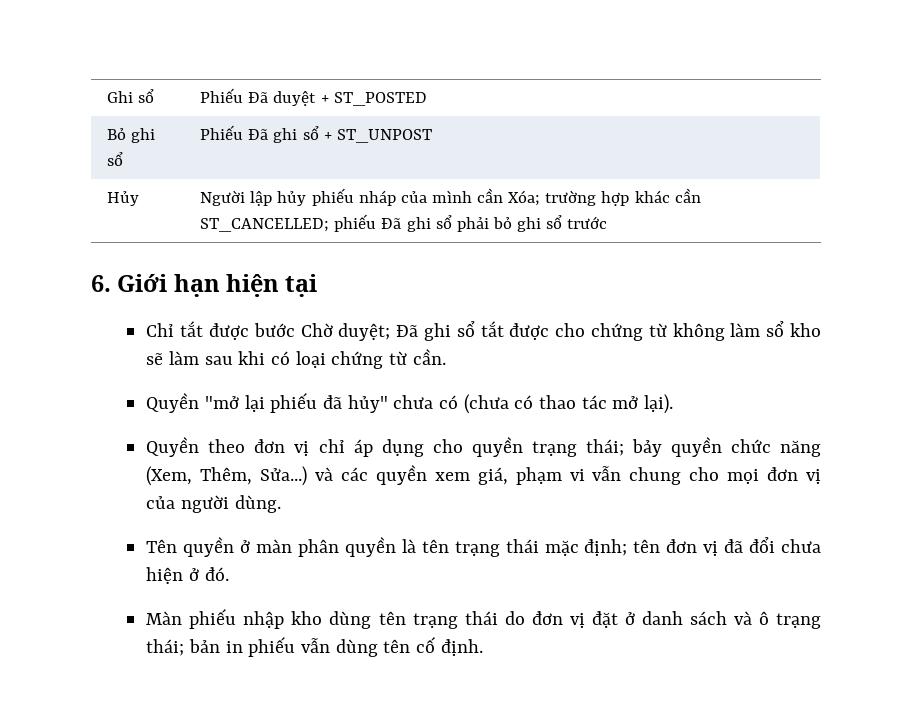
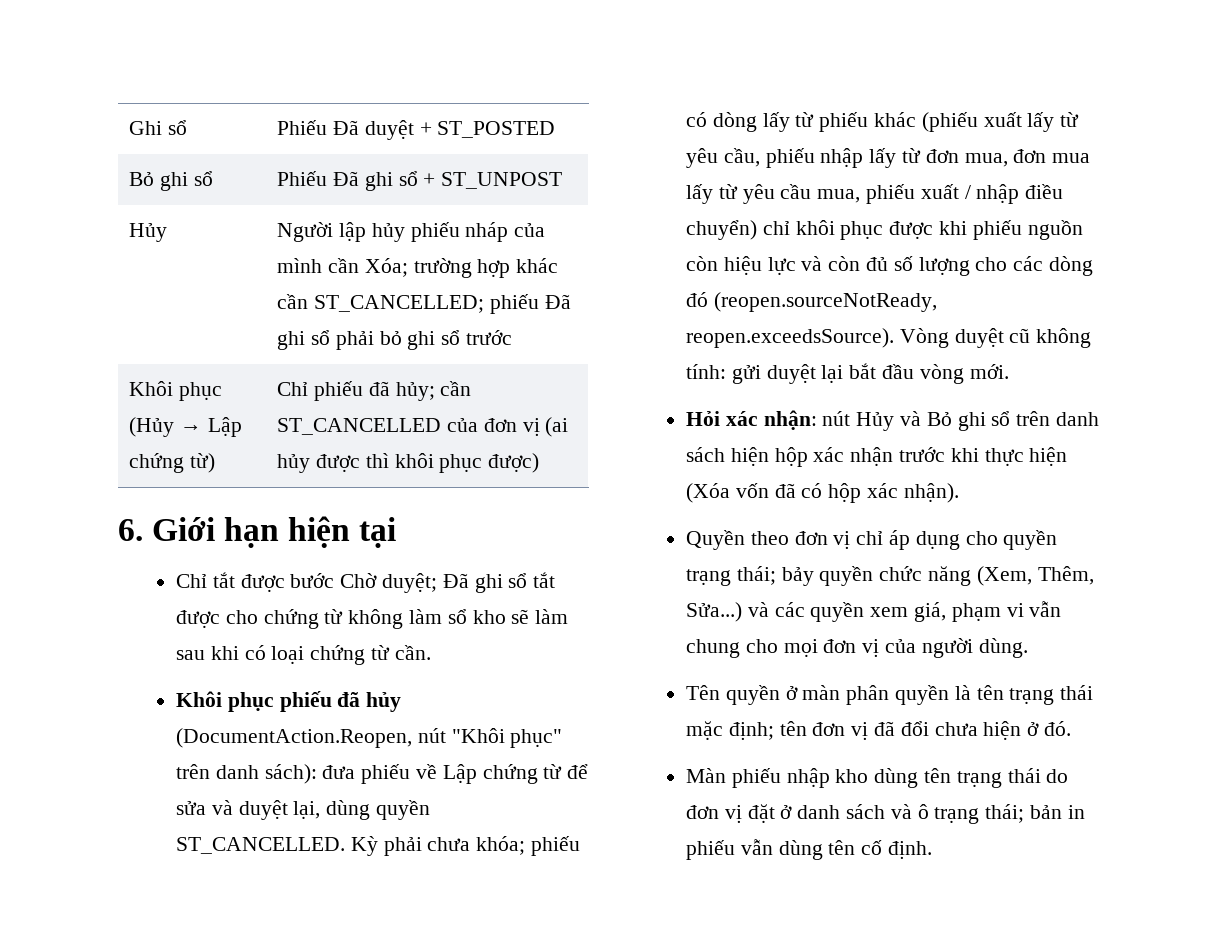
+ Khôi phục (Hủy → Lập chứng từ) | Chỉ phiếu đã hủy; cần ST_CANCELLED của đơn vị (ai hủy được thì khôi phục được)
- Quyền "mở lại phiếu đã hủy" chưa có (chưa có thao tác mở lại).
+ Khôi phục phiếu đã hủy (DocumentAction.Reopen, nút "Khôi phục" trên danh sách): đưa phiếu về Lập chứng từ để sửa và duyệt lại, dùng quyền ST_CANCELLED. Kỳ phải chưa khóa; phiếu có dòng lấy từ phiếu khác (phiếu xuất lấy từ yêu cầu, phiếu nhập lấy từ đơn mua, đơn mua lấy từ yêu cầu mua, phiếu xuất / nhập điều chuyển) chỉ khôi phục được khi phiếu nguồn còn hiệu lực và còn đủ số lượng cho các dòng đó (reopen.sourceNotReady, reopen.exceedsSource). Vòng duyệt cũ không tính: gửi duyệt lại bắt đầu vòng mới.
+ Hỏi xác nhận: nút Hủy và Bỏ ghi sổ trên danh sách hiện hộp xác nhận trước khi thực hiện (Xóa vốn đã có hộp xác nhận).

